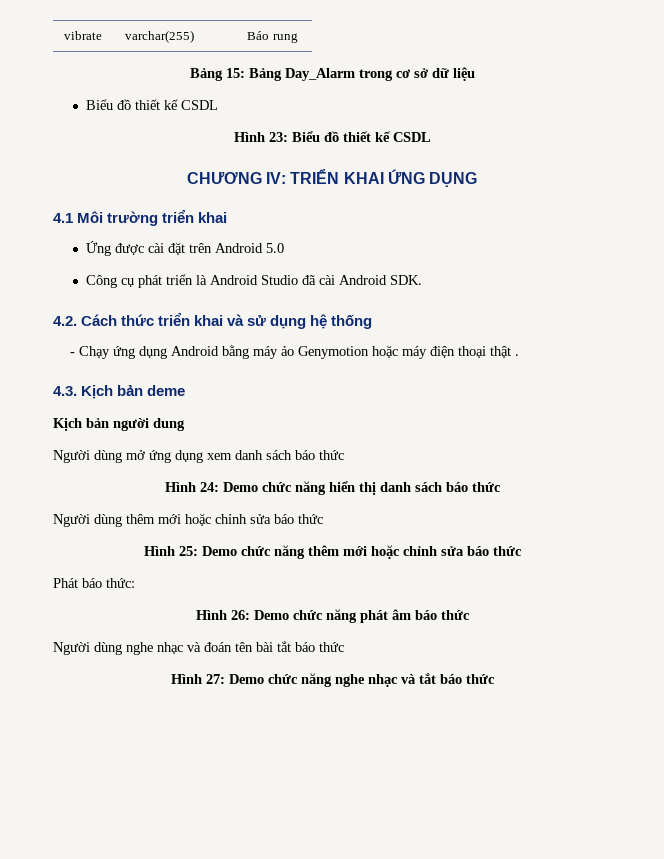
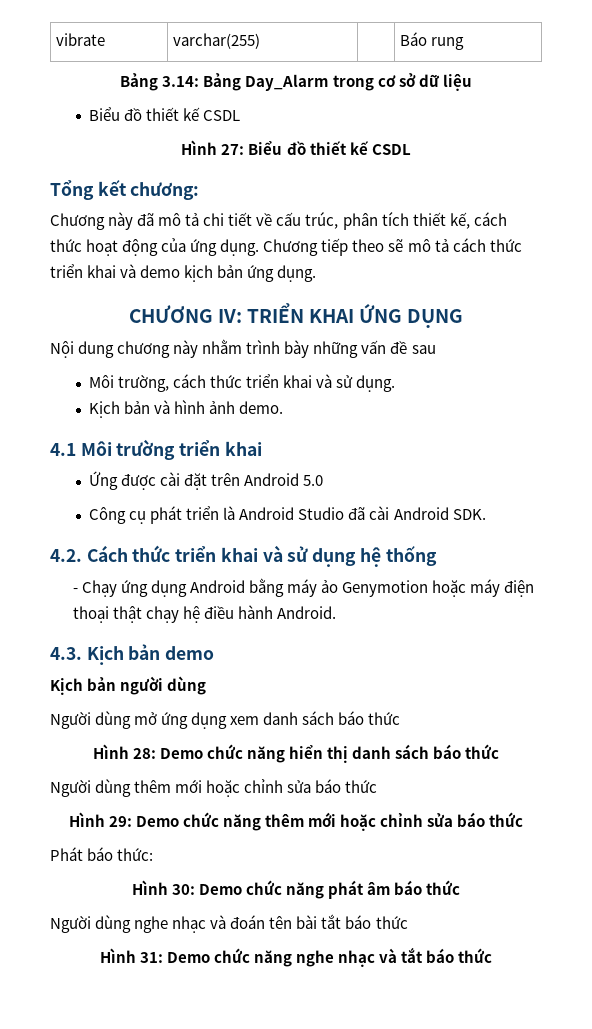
- Bảng 15: Bảng Day_Alarm trong cơ sở dữ liệu
+ Bảng 3.14: Bảng Day_Alarm trong cơ sở dữ liệu
- Hình 23: Biểu đồ thiết kế CSDL
+ Hình 27: Biểu đồ thiết kế CSDL
+ Tổng kết chương:
+ Chương này đã mô tả chi tiết về cấu trúc, phân tích thiết kế, cách thức hoạt động của ứng dụng. Chương tiếp theo sẽ mô tả cách thức triển khai và demo kịch bản ứng dụng.
+ Nội dung chương này nhằm trình bày những vấn đề sau
+ Môi trường, cách thức triển khai và sử dụng.
+ Kịch bản và hình ảnh demo.
- - Chạy ứng dụng Android bằng máy ảo Genymotion hoặc máy điện thoại thật .
+ - Chạy ứng dụng Android bằng máy ảo Genymotion hoặc máy điện thoại thật chạy hệ điều hành Android.
- 4.3. Kịch bản deme
+ 4.3. Kịch bản demo
- Kịch bản người dung
+ Kịch bản người dùng
- Hình 24: Demo chức năng hiển thị danh sách báo thức
+ Hình 28: Demo chức năng hiển thị danh sách báo thức
- Hình 25: Demo chức năng thêm mới hoặc chỉnh sửa báo thức
+ Hình 29: Demo chức năng thêm mới hoặc chỉnh sửa báo thức
- Hình 26: Demo chức năng phát âm báo thức
+ Hình 30: Demo chức năng phát âm báo thức
- Hình 27: Demo chức năng nghe nhạc và tắt báo thức
+ Hình 31: Demo chức năng nghe nhạc và tắt báo thức

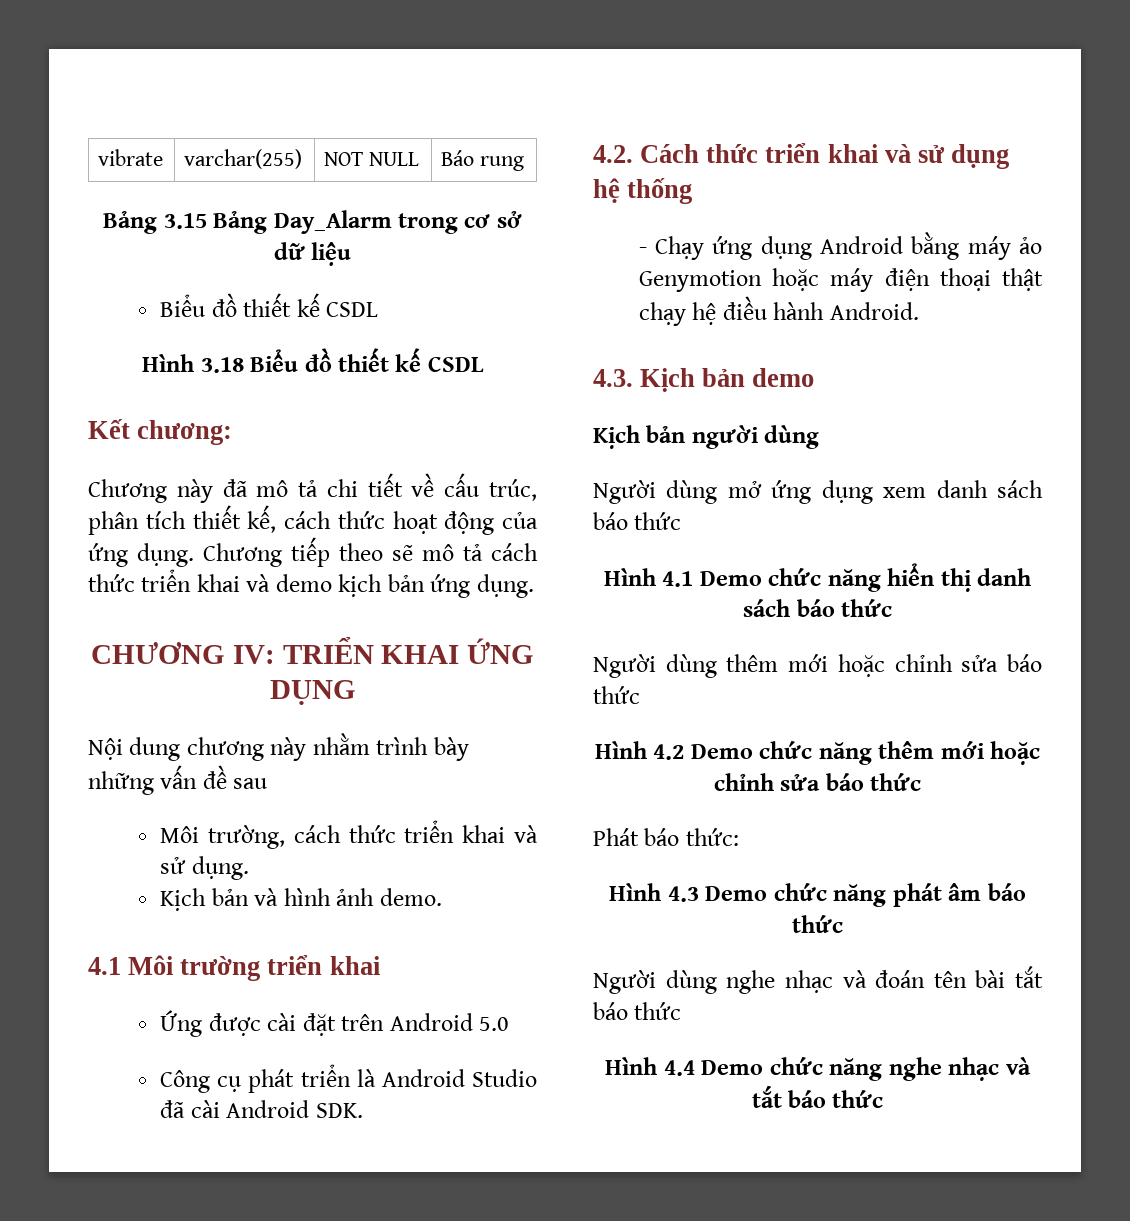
- vibrate | varchar(255) | | Báo rung
+ vibrate | varchar(255) | NOT NULL | Báo rung
- Bảng 3.14: Bảng Day_Alarm trong cơ sở dữ liệu
+ Bảng 3.15 Bảng Day_Alarm trong cơ sở dữ liệu
- Hình 27: Biểu đồ thiết kế CSDL
- Tổng kết chương:
+ Hình 3.18 Biểu đồ thiết kế CSDL
+ Kết chương:
- Hình 28: Demo chức năng hiển thị danh sách báo thức
+ Hình 4.1 Demo chức năng hiển thị danh sách báo thức
- Hình 29: Demo chức năng thêm mới hoặc chỉnh sửa báo thức
+ Hình 4.2 Demo chức năng thêm mới hoặc chỉnh sửa báo thức
- Hình 30: Demo chức năng phát âm báo thức
+ Hình 4.3 Demo chức năng phát âm báo thức
- Hình 31: Demo chức năng nghe nhạc và tắt báo thức
+ Hình 4.4 Demo chức năng nghe nhạc và tắt báo thức

